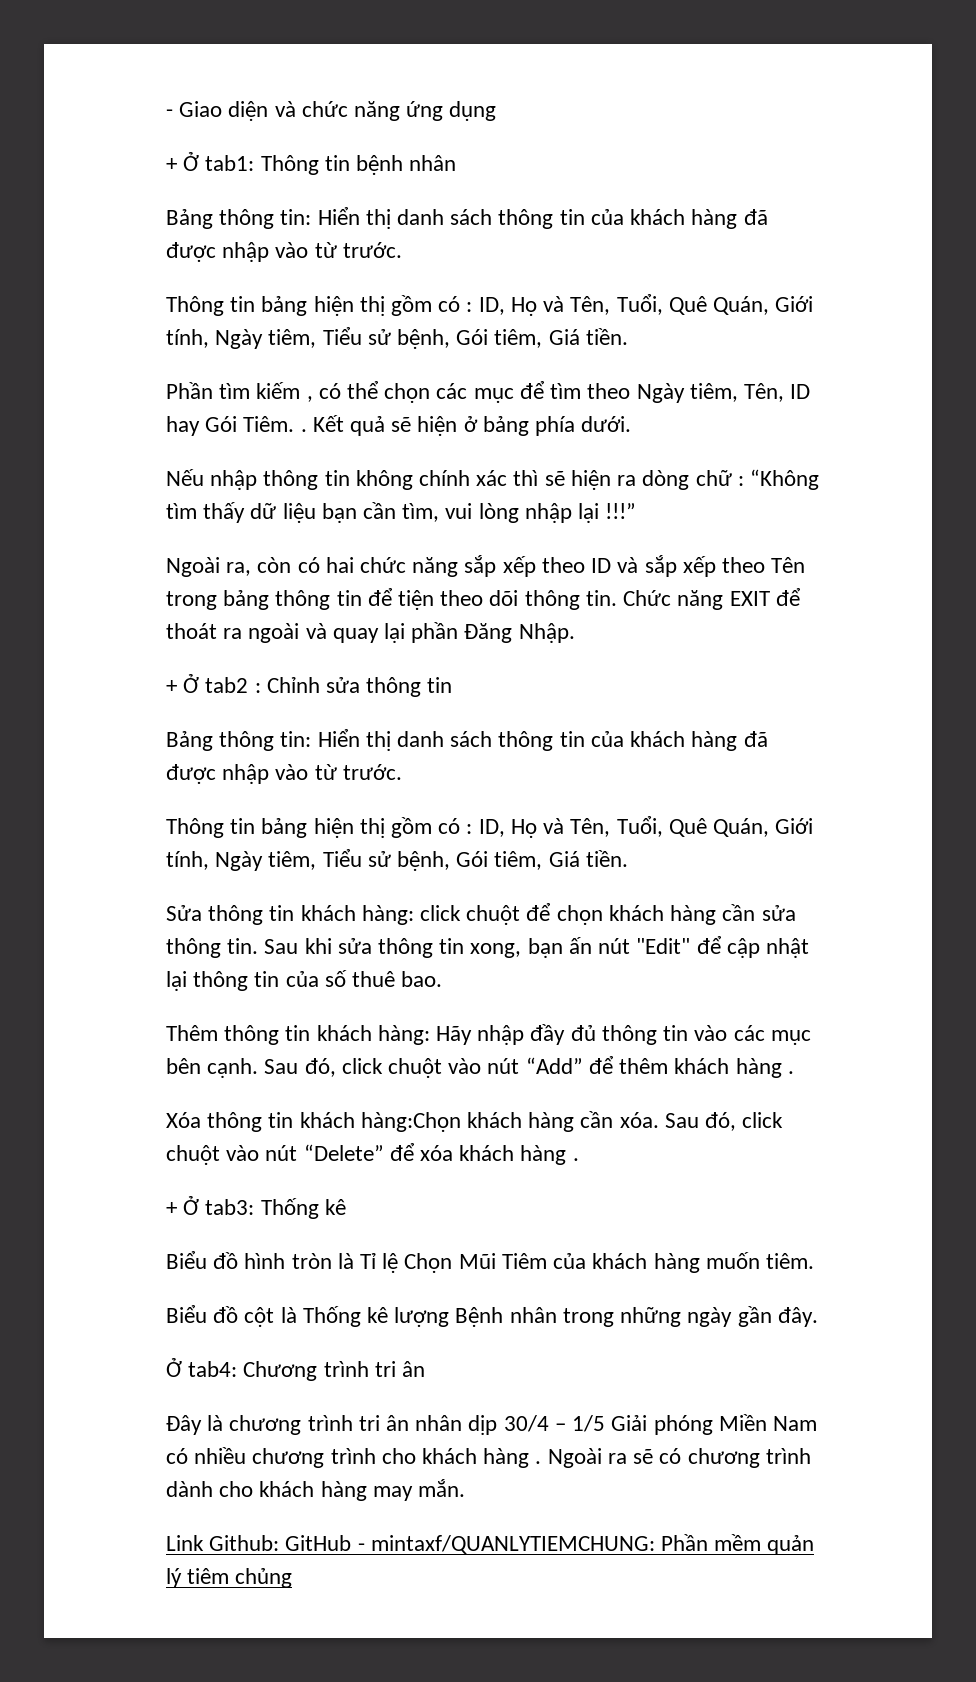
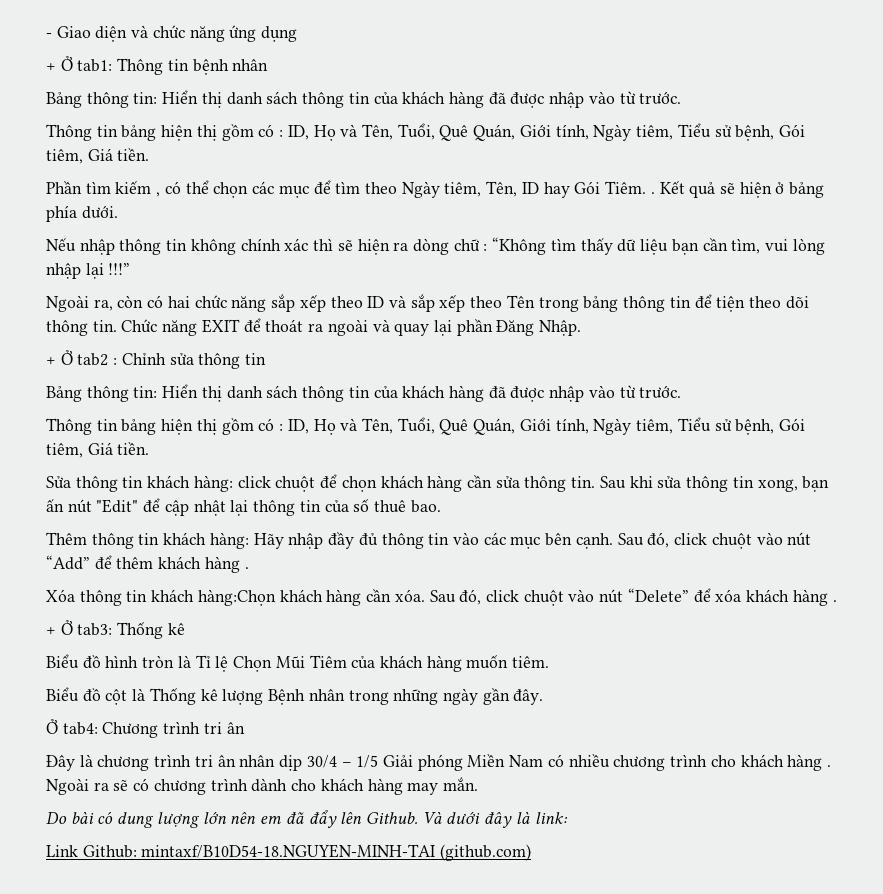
- Link Github: GitHub - mintaxf/QUANLYTIEMCHUNG: Phần mềm quản lý tiêm chủng
+ Do bài có dung lượng lớn nên em đã đẩy lên Github. Và dưới đây là link:
+ Link Github: mintaxf/B10D54-18.NGUYEN-MINH-TAI (github.com)

